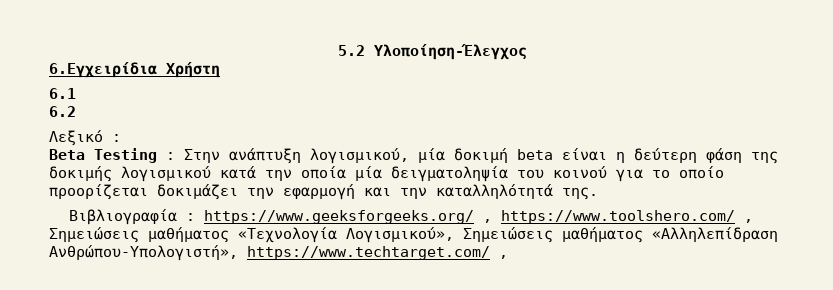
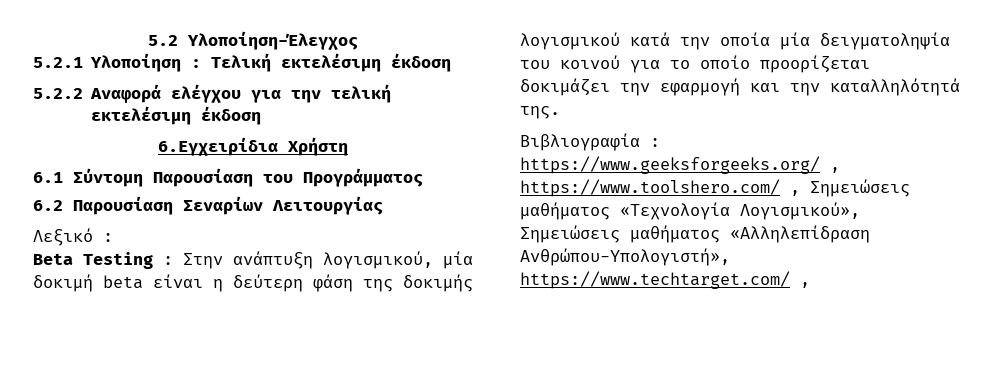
+ 5.2.1 Υλοποίηση : Τελική εκτελέσιμη έκδοση
+ 5.2.2 Αναφορά ελέγχου για την τελική εκτελέσιμη έκδοση
  6.Εγχειρίδια Χρήστη
- 6.1
- 6.2
+ 6.1 Σύντομη Παρουσίαση του Προγράμματος
+ 6.2 Παρουσίαση Σεναρίων Λειτουργίας

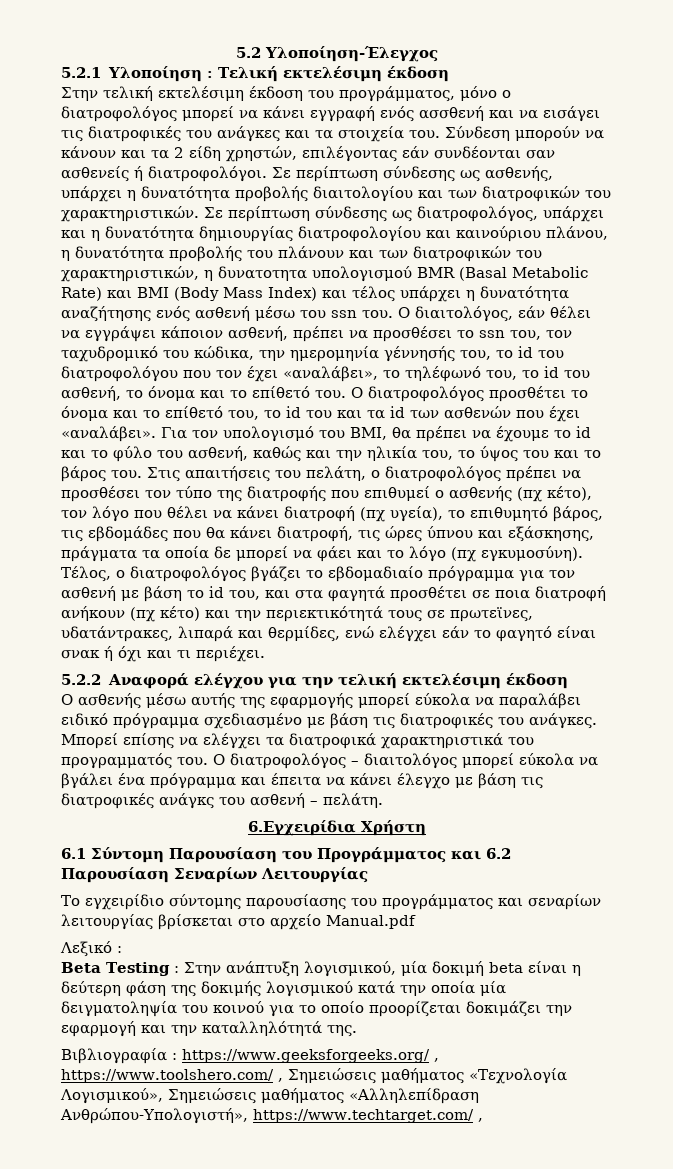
+ Στην τελική εκτελέσιμη έκδοση του προγράμματος, μόνο ο διατροφολόγος μπορεί να κάνει εγγραφή ενός ασσθενή και να εισάγει τις διατροφικές του ανάγκες και τα στοιχεία του. Σύνδεση μπορούν να κάνουν και τα 2 είδη χρηστών, επιλέγοντας εάν συνδέονται σαν ασθενείς ή διατροφολόγοι. Σε περίπτωση σύνδεσης ως ασθενής, υπάρχει η δυνατότητα προβολής διαιτολογίου και των διατροφικών του χαρακτηριστικών. Σε περίπτωση σύνδεσης ως διατροφολόγος, υπάρχει και η δυνατότητα δημιουργίας διατροφολογίου και καινούριου πλάνου, η δυνατότητα προβολής του πλάνουν και των διατροφικών του χαρακτηριστικών, η δυνατοτητα υπολογισμού BMR (Basal Metabolic Rate) και BMI (Body Mass Index) και τέλος υπάρχει η δυνατότητα αναζήτησης ενός ασθενή μέσω του ssn του. Ο διαιτολόγος, εάν θέλει να εγγράψει κάποιον ασθενή, πρέπει να προσθέσει το ssn του, τον ταχυδρομικό του κώδικα, την ημερομηνία γέννησής του, το id του διατροφολόγου που τον έχει «αναλάβει», το τηλέφωνό του, το id του ασθενή, το όνομα και το επίθετό του. Ο διατροφολόγος προσθέτει το όνομα και το επίθετό του, το id του και τα id των ασθενών που έχει «αναλάβει». Για τον υπολογισμό του BMI, θα πρέπει να έχουμε το id και το φύλο του ασθενή, καθώς και την ηλικία του, το ύψος του και το βάρος του. Στις απαιτήσεις του πελάτη, ο διατροφολόγος πρέπει να προσθέσει τον τύπο της διατροφής που επιθυμεί ο ασθενής (πχ κέτο), τον λόγο που θέλει να κάνει διατροφή (πχ υγεία), το επιθυμητό βάρος, τις εβδομάδες που θα κάνει διατροφή, τις ώρες ύπνου και εξάσκησης, πράγματα τα οποία δε μπορεί να φάει και το λόγο (πχ εγκυμοσύνη). Τέλος, ο διατροφολόγος βγάζει το εβδομαδιαίο πρόγραμμα για τον ασθενή με βάση το id του, και στα φαγητά προσθέτει σε ποια διατροφή ανήκουν (πχ κέτο) και την περιεκτικότητά τους σε πρωτεϊνες, υδατάντρακες, λιπαρά και θερμίδες, ενώ ελέγχει εάν το φαγητό είναι σνακ ή όχι και τι περιέχει.
+ Ο ασθενής μέσω αυτής της εφαρμογής μπορεί εύκολα να παραλάβει ειδικό πρόγραμμα σχεδιασμένο με βάση τις διατροφικές του ανάγκες. Μπορεί επίσης να ελέγχει τα διατροφικά χαρακτηριστικά του προγραμματός του. Ο διατροφολόγος – διαιτολόγος μπορεί εύκολα να βγάλει ένα πρόγραμμα και έπειτα να κάνει έλεγχο με βάση τις διατροφικές ανάγκς του ασθενή – πελάτη.
- 6.1 Σύντομη Παρουσίαση του Προγράμματος
- 6.2 Παρουσίαση Σεναρίων Λειτουργίας
+ 6.1 Σύντομη Παρουσίαση του Προγράμματος και 6.2 Παρουσίαση Σεναρίων Λειτουργίας
+ Το εγχειρίδιο σύντομης παρουσίασης του προγράμματος και σεναρίων λειτουργίας βρίσκεται στο αρχείο Manual.pdf

